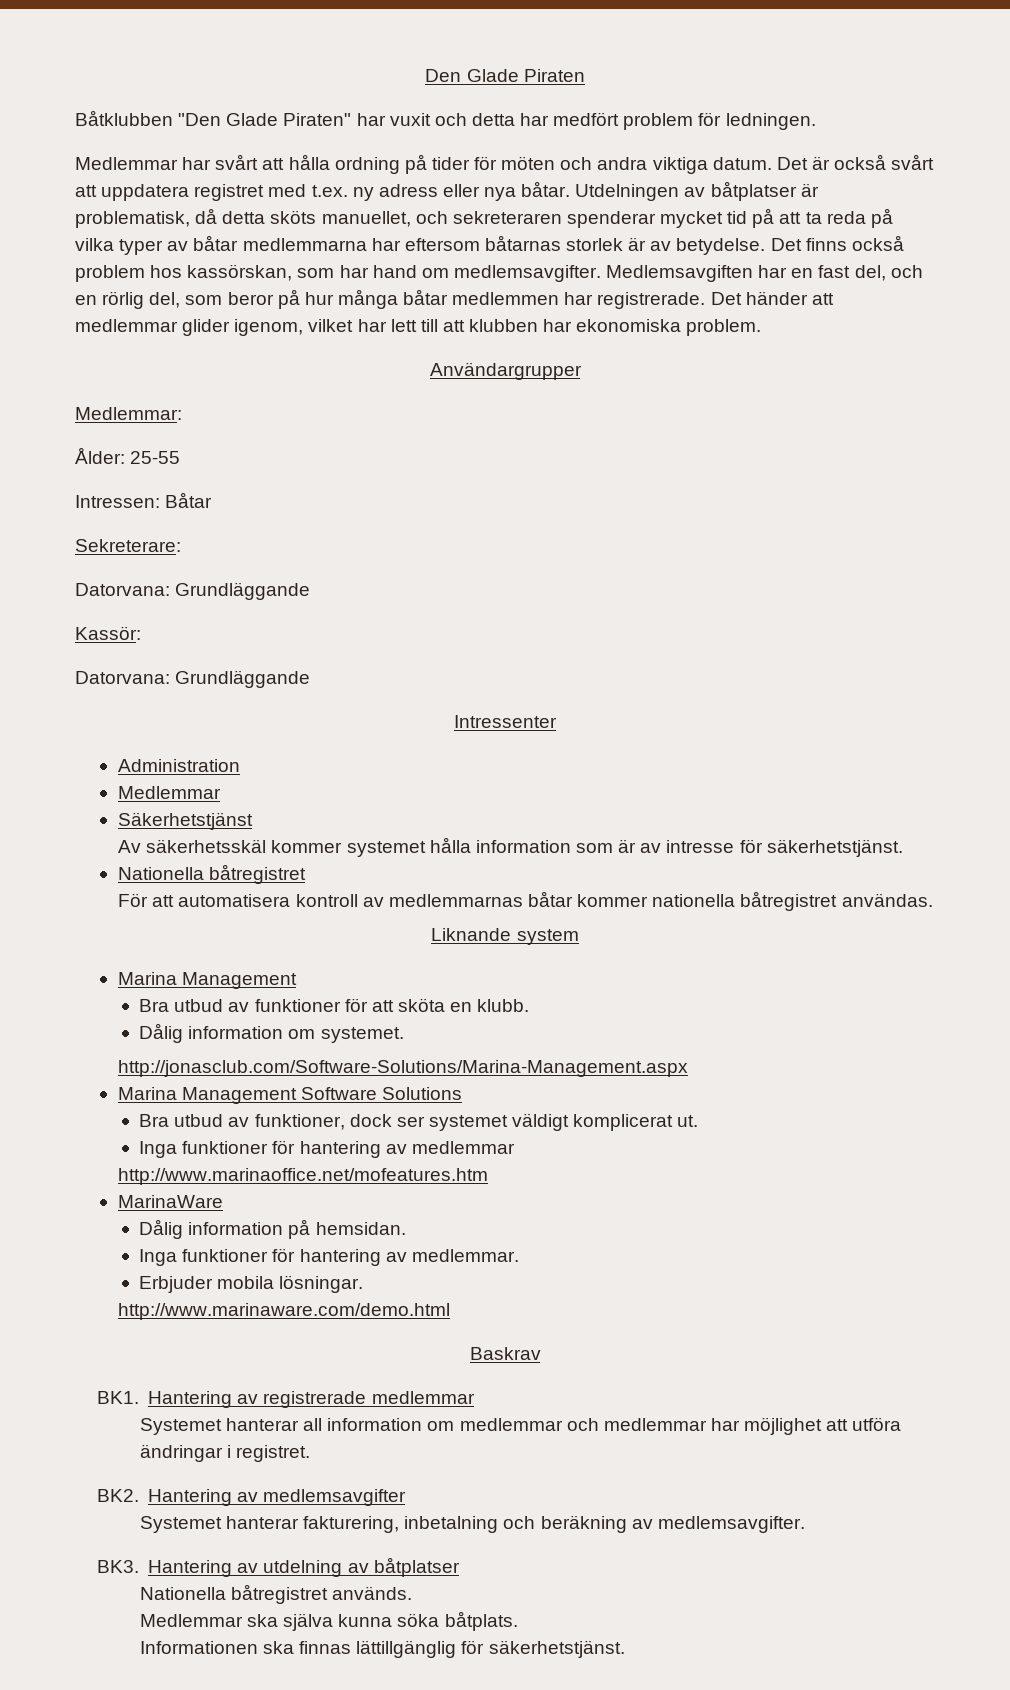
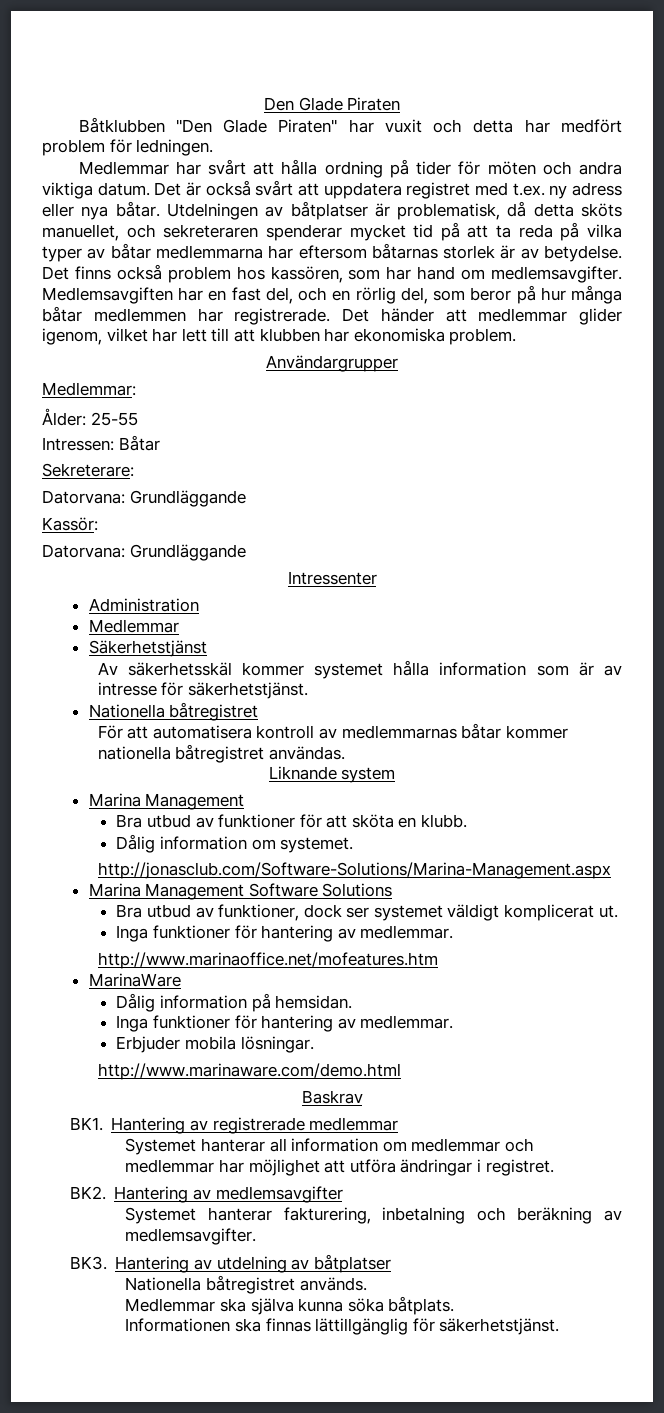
- Det finns också problem hos kassörskan, som har hand om medlemsavgifter.
+ Det finns också problem hos kassören, som har hand om medlemsavgifter.
  Bra utbud av funktioner, dock ser systemet väldigt komplicerat ut.
- Inga funktioner för hantering av medlemmar
+ Inga funktioner för hantering av medlemmar.

